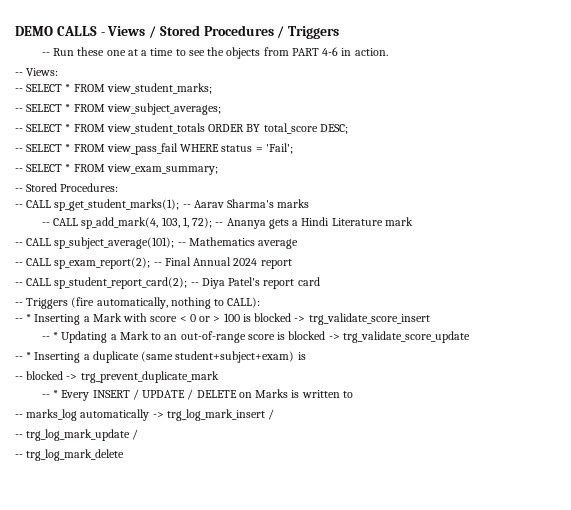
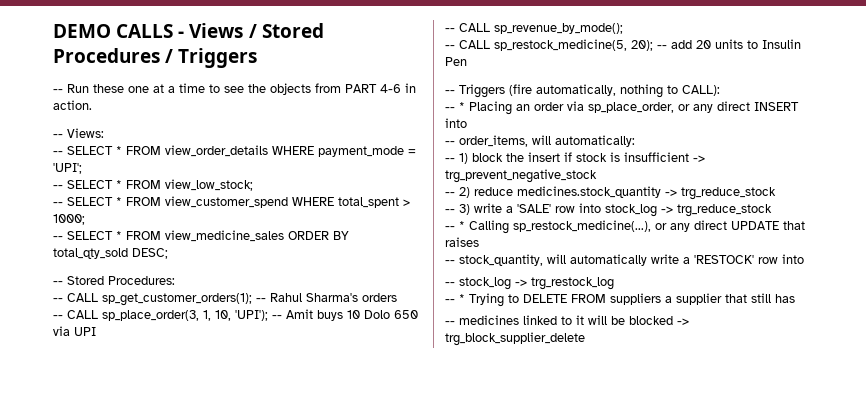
- -- SELECT * FROM view_student_marks;
- -- SELECT * FROM view_subject_averages;
- -- SELECT * FROM view_student_totals ORDER BY total_score DESC;
- -- SELECT * FROM view_pass_fail WHERE status = 'Fail';
- -- SELECT * FROM view_exam_summary;
+ -- SELECT * FROM view_order_details WHERE payment_mode = 'UPI';
+ -- SELECT * FROM view_low_stock;
+ -- SELECT * FROM view_customer_spend WHERE total_spent > 1000;
+ -- SELECT * FROM view_medicine_sales ORDER BY total_qty_sold DESC;
- -- CALL sp_get_student_marks(1); -- Aarav Sharma's marks
- -- CALL sp_add_mark(4, 103, 1, 72); -- Ananya gets a Hindi Literature mark
- -- CALL sp_subject_average(101); -- Mathematics average
- -- CALL sp_exam_report(2); -- Final Annual 2024 report
- -- CALL sp_student_report_card(2); -- Diya Patel's report card
+ -- CALL sp_get_customer_orders(1); -- Rahul Sharma's orders
+ -- CALL sp_place_order(3, 1, 10, 'UPI'); -- Amit buys 10 Dolo 650 via UPI
+ -- CALL sp_revenue_by_mode();
+ -- CALL sp_restock_medicine(5, 20); -- add 20 units to Insulin Pen
- -- * Inserting a Mark with score < 0 or > 100 is blocked -> trg_validate_score_insert
- -- * Updating a Mark to an out-of-range score is blocked -> trg_validate_score_update
- -- * Inserting a duplicate (same student+subject+exam) is
- -- blocked -> trg_prevent_duplicate_mark
- -- * Every INSERT / UPDATE / DELETE on Marks is written to
- -- marks_log automatically -> trg_log_mark_insert /
- -- trg_log_mark_update /
- -- trg_log_mark_delete
+ -- * Placing an order via sp_place_order, or any direct INSERT into
+ -- order_items, will automatically:
+ -- 1) block the insert if stock is insufficient -> trg_prevent_negative_stock
+ -- 2) reduce medicines.stock_quantity -> trg_reduce_stock
+ -- 3) write a 'SALE' row into stock_log -> trg_reduce_stock
+ -- * Calling sp_restock_medicine(...), or any direct UPDATE that raises
+ -- stock_quantity, will automatically write a 'RESTOCK' row into
+ -- stock_log -> trg_restock_log
+ -- * Trying to DELETE FROM suppliers a supplier that still has
+ -- medicines linked to it will be blocked -> trg_block_supplier_delete

